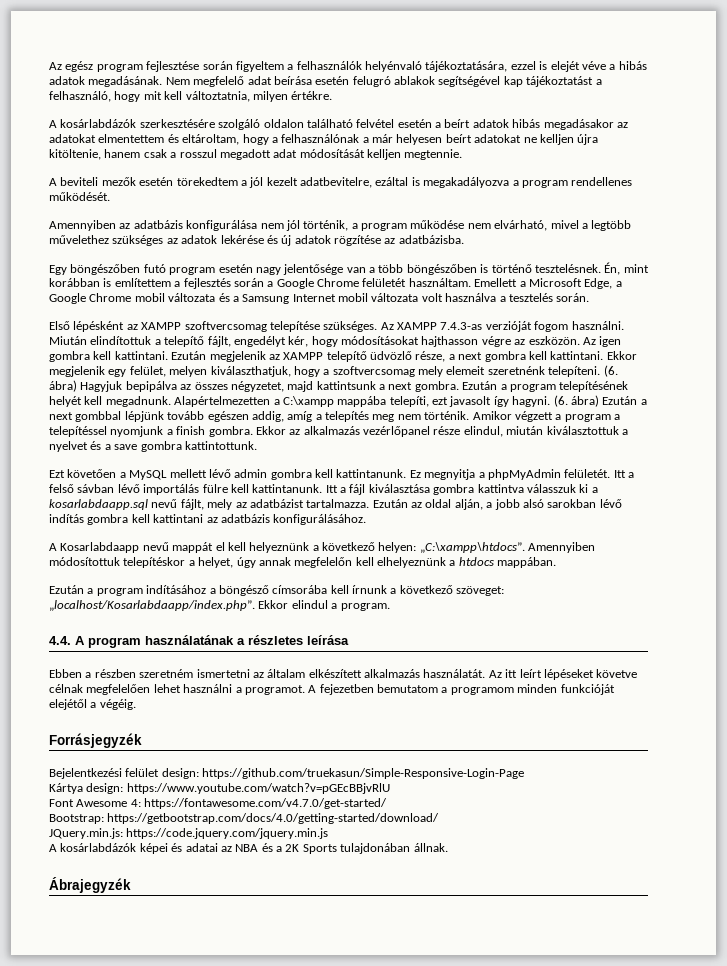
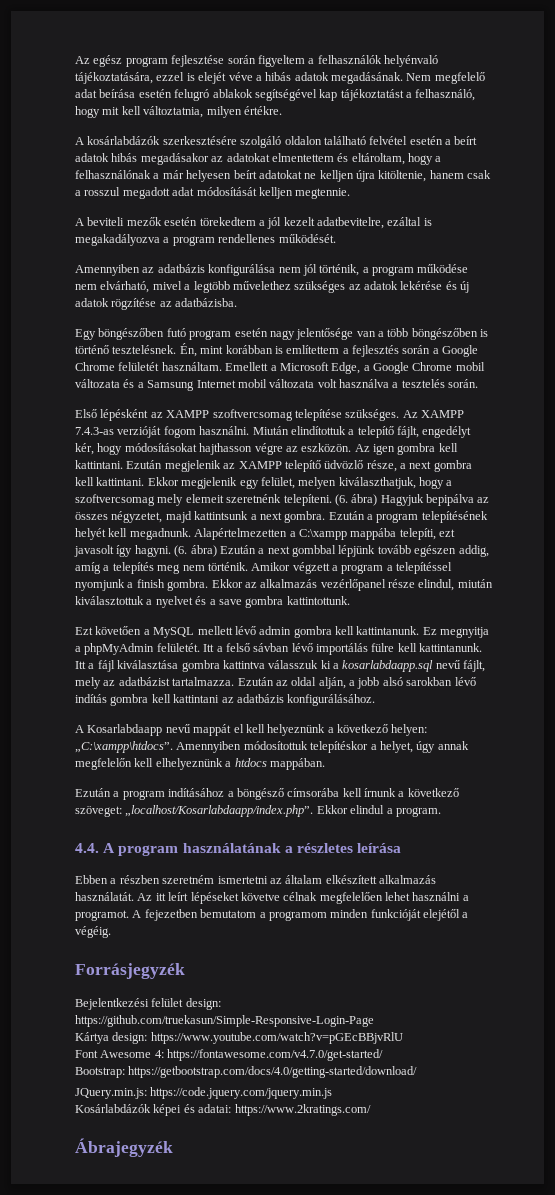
- A kosárlabdázók képei és adatai az NBA és a 2K Sports tulajdonában állnak.
+ Kosárlabdázók képei és adatai: https://www.2kratings.com/

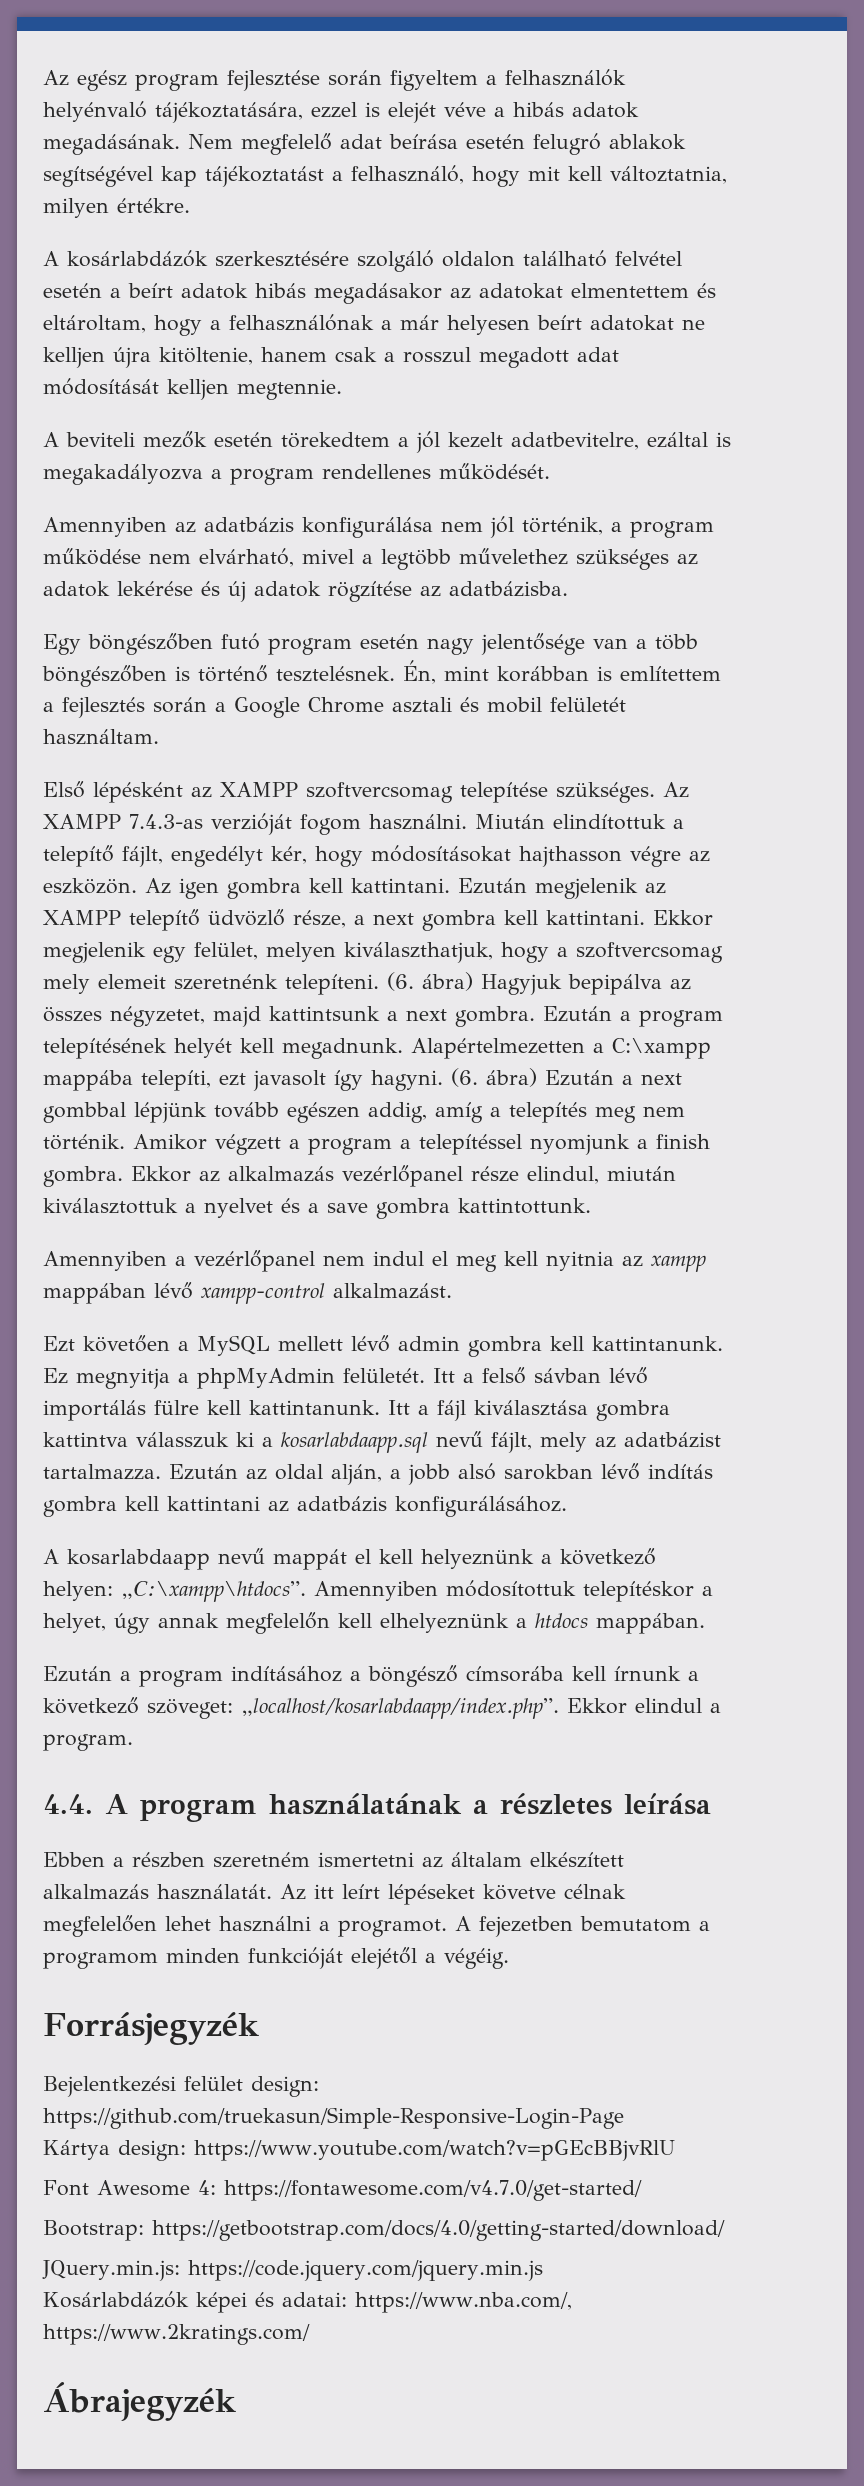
- Én, mint korábban is említettem a fejlesztés során a Google Chrome felületét használtam. Emellett a Microsoft Edge, a Google Chrome mobil változata és a Samsung Internet mobil változata volt használva a tesztelés során.
+ Én, mint korábban is említettem a fejlesztés során a Google Chrome asztali és mobil felületét használtam.
+ Amennyiben a vezérlőpanel nem indul el meg kell nyitnia az xampp mappában lévő xampp-control alkalmazást.
- A Kosarlabdaapp nevű mappát el kell helyeznünk a következő helyen: „C:\xampp\htdocs”.
+ A kosarlabdaapp nevű mappát el kell helyeznünk a következő helyen: „C:\xampp\htdocs”.
- Ezután a program indításához a böngésző címsorába kell írnunk a következő szöveget: „localhost/Kosarlabdaapp/index.php”. Ekkor elindul a program.
+ Ezután a program indításához a böngésző címsorába kell írnunk a következő szöveget: „localhost/kosarlabdaapp/index.php”. Ekkor elindul a program.
- Kosárlabdázók képei és adatai: https://www.2kratings.com/
+ Kosárlabdázók képei és adatai: https://www.nba.com/, https://www.2kratings.com/

